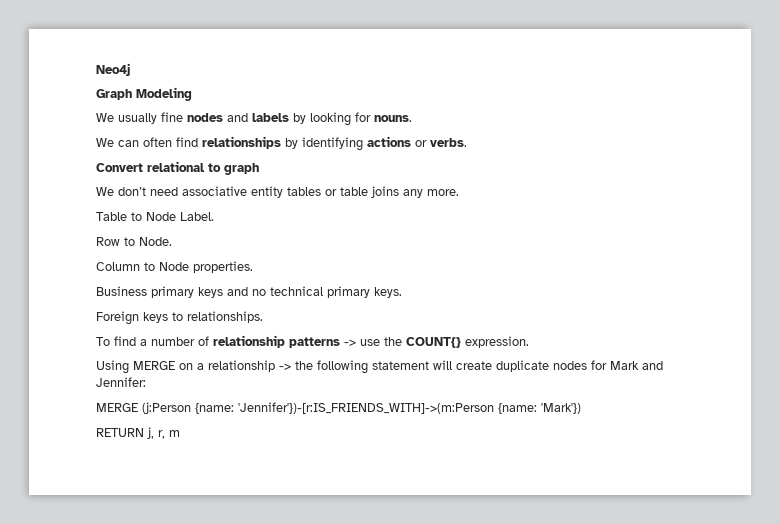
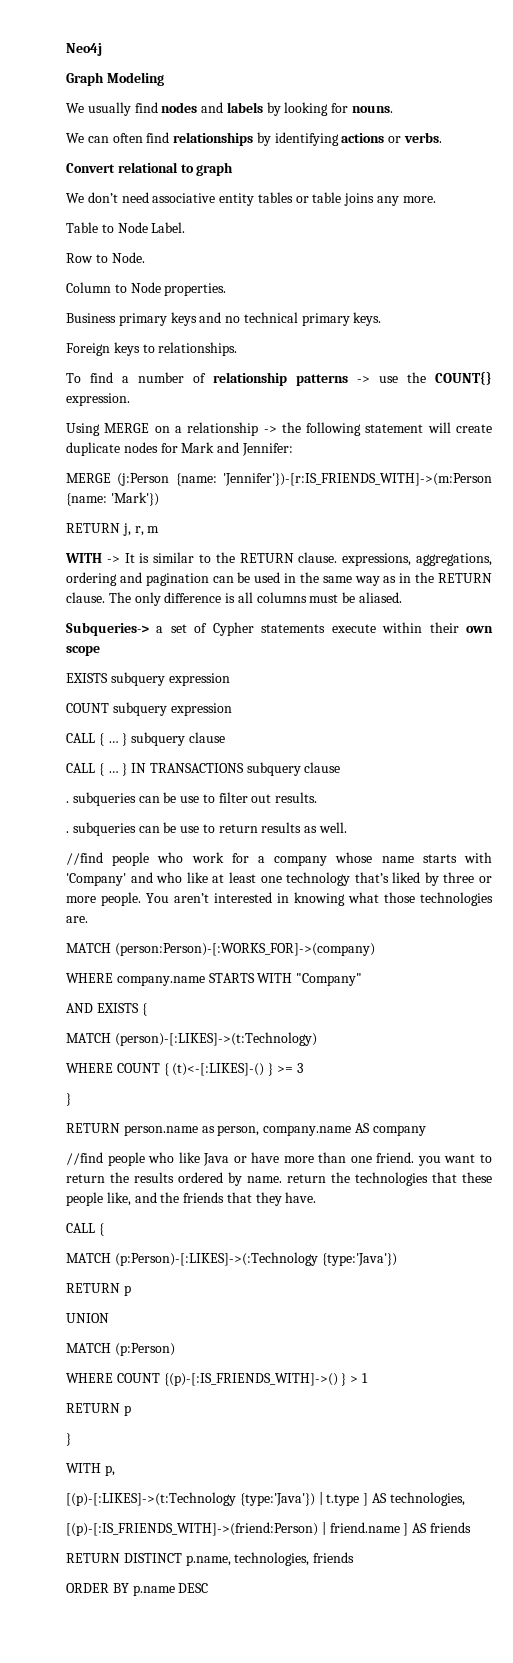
- We usually fine nodes and labels by looking for nouns.
+ We usually find nodes and labels by looking for nouns.
+ WITH -> It is similar to the RETURN clause. expressions, aggregations, ordering and pagination can be used in the same way as in the RETURN clause. The only difference is all columns must be aliased.
+ Subqueries-> a set of Cypher statements execute within their own scope
+ EXISTS subquery expression
+ COUNT subquery expression
+ CALL { … } subquery clause
+ CALL { … } IN TRANSACTIONS subquery clause
+ . subqueries can be use to filter out results.
+ . subqueries can be use to return results as well.
+ //find people who work for a company whose name starts with 'Company' and who like at least one technology that’s liked by three or more people. You aren’t interested in knowing what those technologies are.
+ MATCH (person:Person)-[:WORKS_FOR]->(company)
+ WHERE company.name STARTS WITH "Company"
+ AND EXISTS {
+ MATCH (person)-[:LIKES]->(t:Technology)
+ WHERE COUNT { (t)<-[:LIKES]-() } >= 3
+ }
+ RETURN person.name as person, company.name AS company
+ //find people who like Java or have more than one friend. you want to return the results ordered by name. return the technologies that these people like, and the friends that they have.
+ CALL {
+ MATCH (p:Person)-[:LIKES]->(:Technology {type:'Java'})
+ RETURN p
+ UNION
+ MATCH (p:Person)
+ WHERE COUNT {(p)-[:IS_FRIENDS_WITH]->() } > 1
+ RETURN p
+ }
+ WITH p,
+ [(p)-[:LIKES]->(t:Technology {type:'Java'}) | t.type ] AS technologies,
+ [(p)-[:IS_FRIENDS_WITH]->(friend:Person) | friend.name ] AS friends
+ RETURN DISTINCT p.name, technologies, friends
+ ORDER BY p.name DESC

